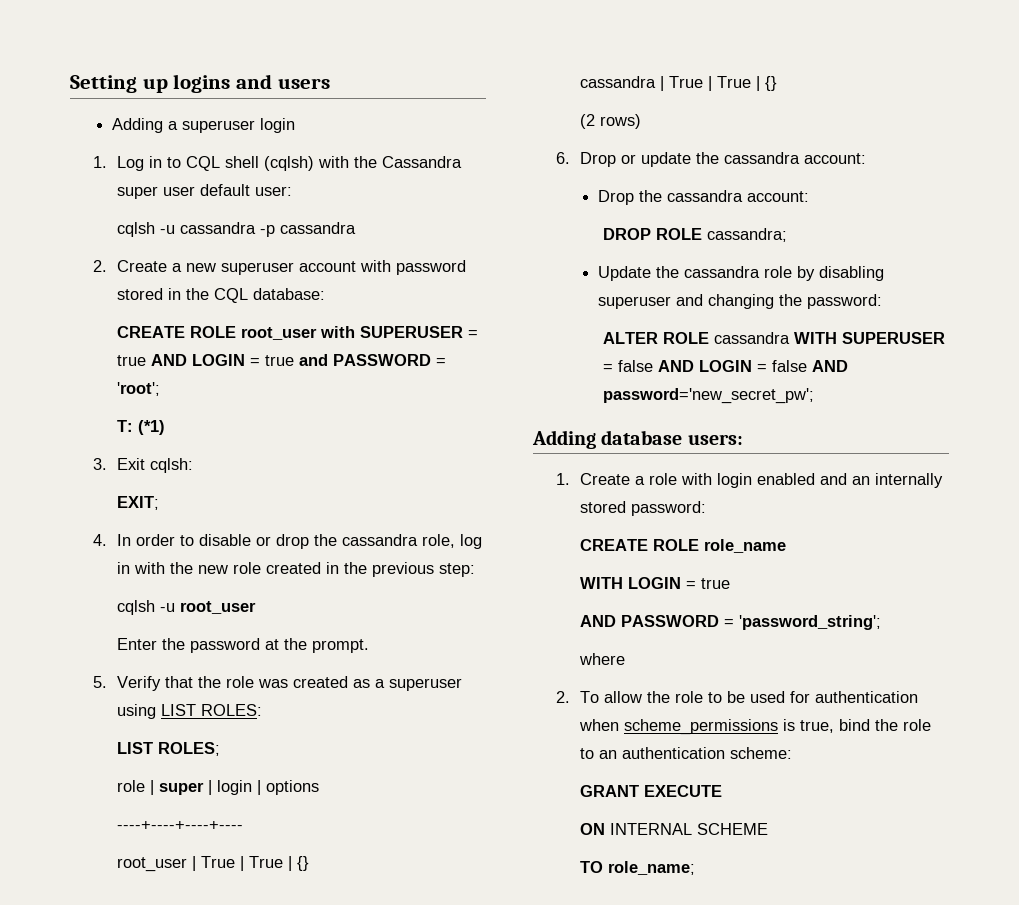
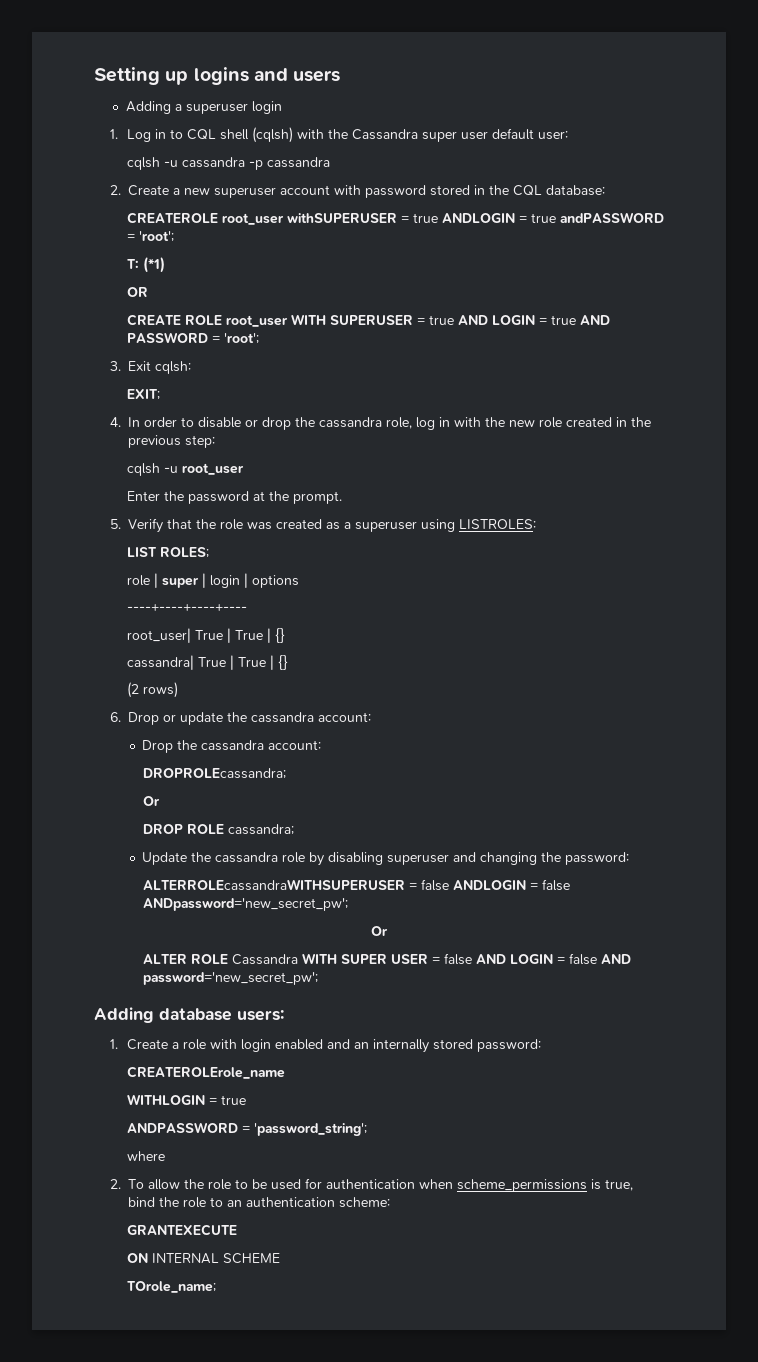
+ CREATEROLE root_user withSUPERUSER = true ANDLOGIN = true andPASSWORD = 'root';
+ T: (*1)
+ OR
- CREATE ROLE root_user with SUPERUSER = true AND LOGIN = true and PASSWORD = 'root';
+ CREATE ROLE root_user WITH SUPERUSER = true AND LOGIN = true AND PASSWORD = 'root';
- T: (*1)
- 5. Verify that the role was created as a superuser using LIST ROLES:
+ 5. Verify that the role was created as a superuser using LISTROLES:
- root_user | True | True | {}
- cassandra | True | True | {}
+ root_user| True | True | {}
+ cassandra| True | True | {}
+ DROPROLEcassandra;
+ Or
- ALTER ROLE cassandra WITH SUPERUSER = false AND LOGIN = false AND password='new_secret_pw';
+ ALTERROLEcassandraWITHSUPERUSER = false ANDLOGIN = false ANDpassword='new_secret_pw';
+ Or
+ ALTER ROLE Cassandra WITH SUPER USER = false AND LOGIN = false AND password='new_secret_pw';
- CREATE ROLE role_name
- WITH LOGIN = true
+ CREATEROLErole_name
+ WITHLOGIN = true
- AND PASSWORD = 'password_string';
+ ANDPASSWORD = 'password_string';
- GRANT EXECUTE
+ GRANTEXECUTE
- TO role_name;
+ TOrole_name;

